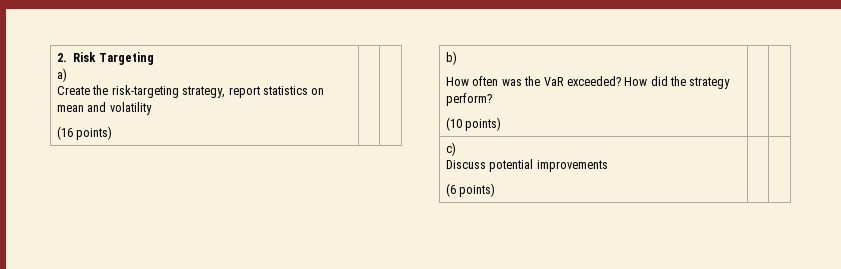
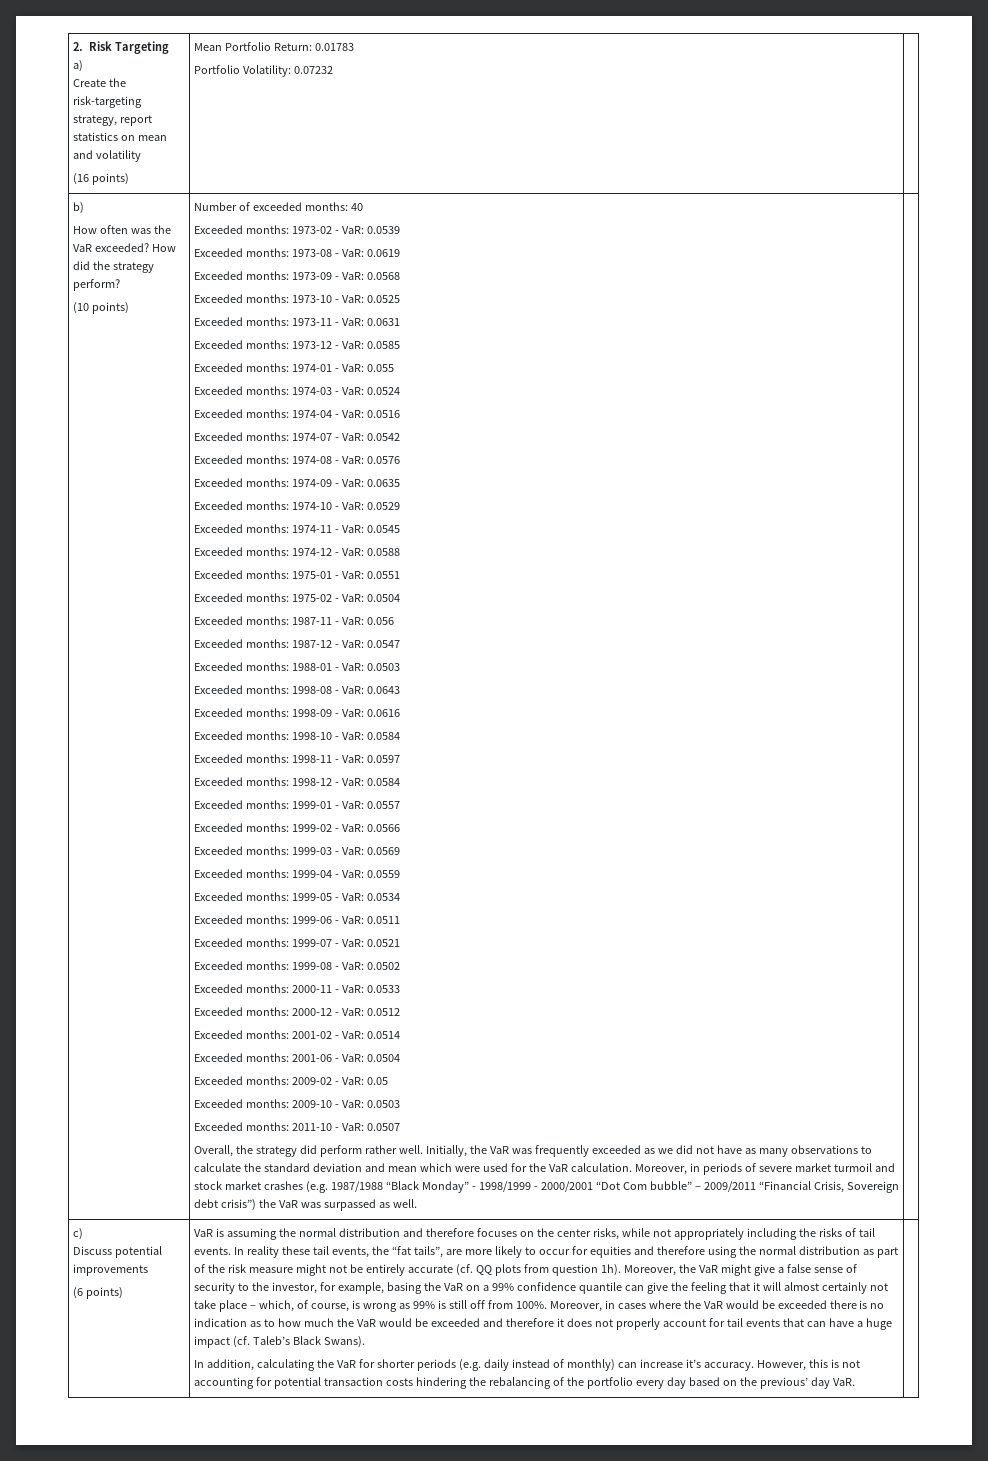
  2. Risk Targeting
  a)
  Create the risk-targeting strategy, report statistics on mean and volatility
- (16 points) | |
+ (16 points) | Mean Portfolio Return: 0.01783
+ Portfolio Volatility: 0.07232 |
+ Number of exceeded months: 40
+ Exceeded months: 1973-02 - VaR: 0.0539
+ Exceeded months: 1973-08 - VaR: 0.0619
+ Exceeded months: 1973-09 - VaR: 0.0568
+ Exceeded months: 1973-10 - VaR: 0.0525
+ Exceeded months: 1973-11 - VaR: 0.0631
+ Exceeded months: 1973-12 - VaR: 0.0585
+ Exceeded months: 1974-01 - VaR: 0.055
+ Exceeded months: 1974-03 - VaR: 0.0524
+ Exceeded months: 1974-04 - VaR: 0.0516
+ Exceeded months: 1974-07 - VaR: 0.0542
+ Exceeded months: 1974-08 - VaR: 0.0576
+ Exceeded months: 1974-09 - VaR: 0.0635
+ Exceeded months: 1974-10 - VaR: 0.0529
+ Exceeded months: 1974-11 - VaR: 0.0545
+ Exceeded months: 1974-12 - VaR: 0.0588
+ Exceeded months: 1975-01 - VaR: 0.0551
+ Exceeded months: 1975-02 - VaR: 0.0504
+ Exceeded months: 1987-11 - VaR: 0.056
+ Exceeded months: 1987-12 - VaR: 0.0547
+ Exceeded months: 1988-01 - VaR: 0.0503
+ Exceeded months: 1998-08 - VaR: 0.0643
+ Exceeded months: 1998-09 - VaR: 0.0616
+ Exceeded months: 1998-10 - VaR: 0.0584
+ Exceeded months: 1998-11 - VaR: 0.0597
+ Exceeded months: 1998-12 - VaR: 0.0584
+ Exceeded months: 1999-01 - VaR: 0.0557
+ Exceeded months: 1999-02 - VaR: 0.0566
+ Exceeded months: 1999-03 - VaR: 0.0569
+ Exceeded months: 1999-04 - VaR: 0.0559
+ Exceeded months: 1999-05 - VaR: 0.0534
+ Exceeded months: 1999-06 - VaR: 0.0511
+ Exceeded months: 1999-07 - VaR: 0.0521
+ Exceeded months: 1999-08 - VaR: 0.0502
+ Exceeded months: 2000-11 - VaR: 0.0533
+ Exceeded months: 2000-12 - VaR: 0.0512
+ Exceeded months: 2001-02 - VaR: 0.0514
+ Exceeded months: 2001-06 - VaR: 0.0504
+ Exceeded months: 2009-02 - VaR: 0.05
+ Exceeded months: 2009-10 - VaR: 0.0503
+ Exceeded months: 2011-10 - VaR: 0.0507
+ Overall, the strategy did perform rather well. Initially, the VaR was frequently exceeded as we did not have as many observations to calculate the standard deviation and mean which were used for the VaR calculation. Moreover, in periods of severe market turmoil and stock market crashes (e.g. 1987/1988 “Black Monday” - 1998/1999 - 2000/2001 “Dot Com bubble” – 2009/2011 “Financial Crisis, Sovereign debt crisis”) the VaR was surpassed as well.
+ VaR is assuming the normal distribution and therefore focuses on the center risks, while not appropriately including the risks of tail events. In reality these tail events, the “fat tails”, are more likely to occur for equities and therefore using the normal distribution as part of the risk measure might not be entirely accurate (cf. QQ plots from question 1h). Moreover, the VaR might give a false sense of security to the investor, for example, basing the VaR on a 99% confidence quantile can give the feeling that it will almost certainly not take place – which, of course, is wrong as 99% is still off from 100%. Moreover, in cases where the VaR would be exceeded there is no indication as to how much the VaR would be exceeded and therefore it does not properly account for tail events that can have a huge impact (cf. Taleb’s Black Swans).
+ In addition, calculating the VaR for shorter periods (e.g. daily instead of monthly) can increase it’s accuracy. However, this is not accounting for potential transaction costs hindering the rebalancing of the portfolio every day based on the previous’ day VaR.

